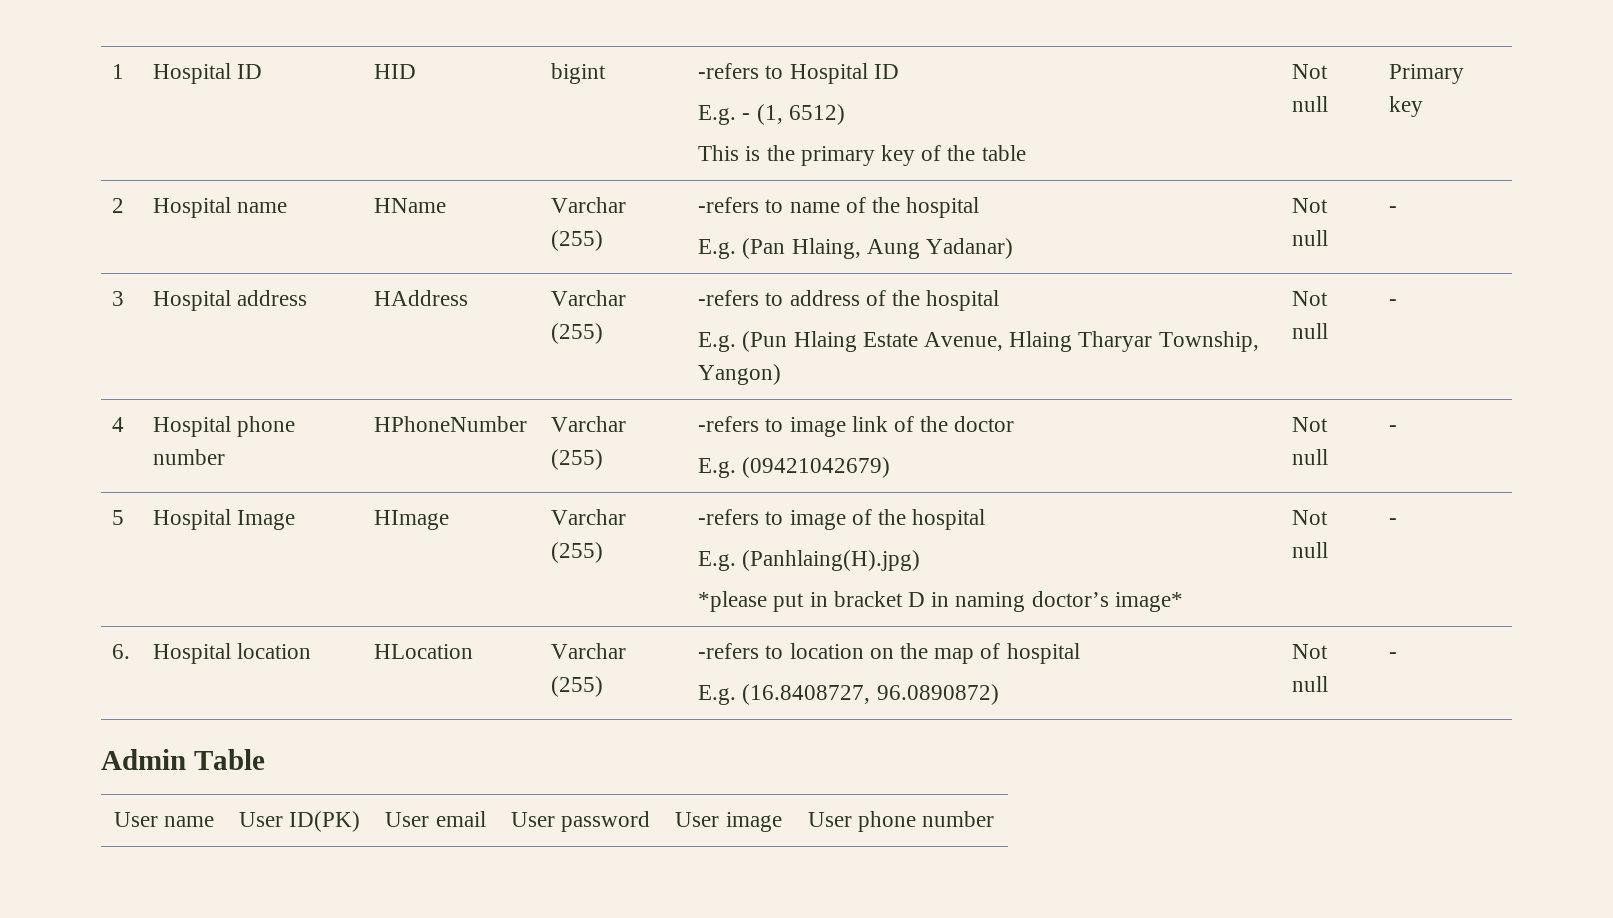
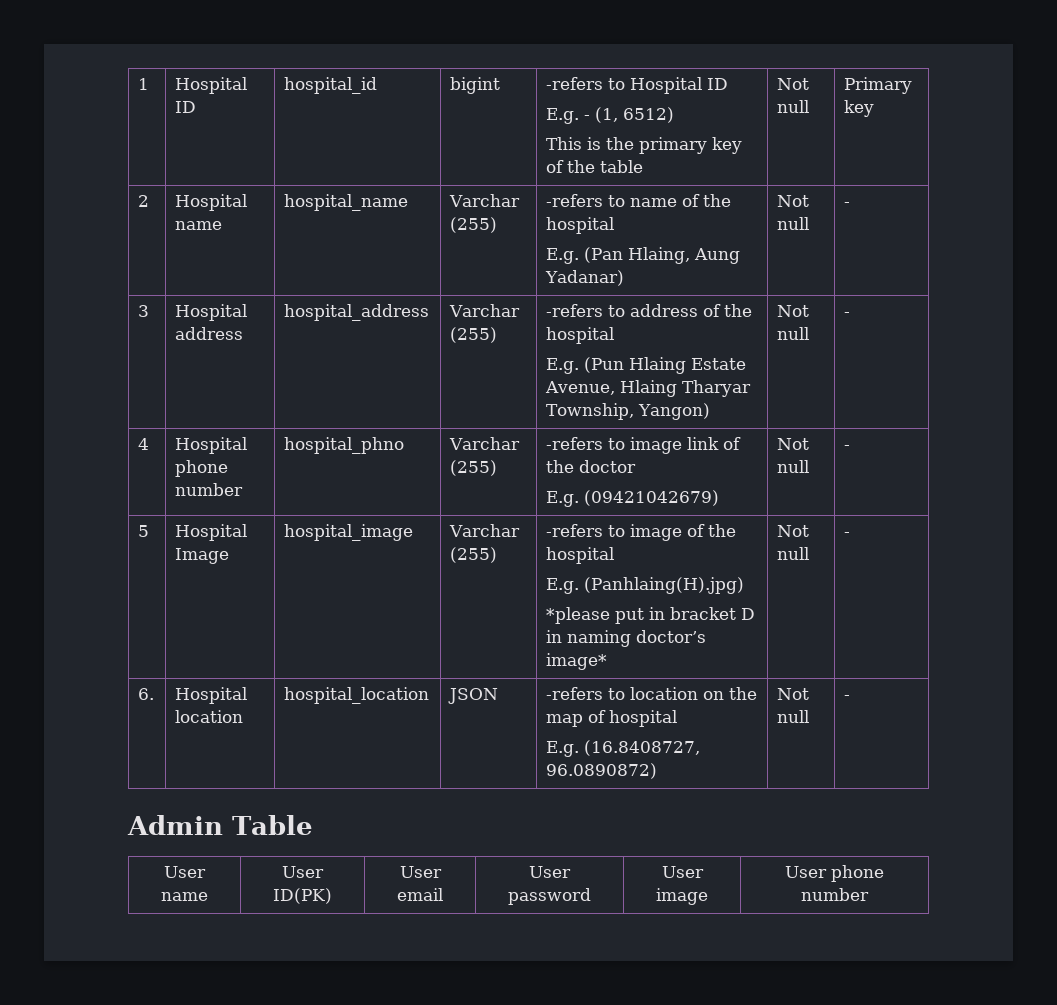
- 1 | Hospital ID | HID | bigint | -refers to Hospital ID
+ 1 | Hospital ID | hospital_id | bigint | -refers to Hospital ID
- 2 | Hospital name | HName | Varchar (255) | -refers to name of the hospital
+ 2 | Hospital name | hospital_name | Varchar (255) | -refers to name of the hospital
- 3 | Hospital address | HAddress | Varchar (255) | -refers to address of the hospital
+ 3 | Hospital address | hospital_address | Varchar (255) | -refers to address of the hospital
- 4 | Hospital phone number | HPhoneNumber | Varchar (255) | -refers to image link of the doctor
+ 4 | Hospital phone number | hospital_phno | Varchar (255) | -refers to image link of the doctor
- 5 | Hospital Image | HImage | Varchar (255) | -refers to image of the hospital
+ 5 | Hospital Image | hospital_image | Varchar (255) | -refers to image of the hospital
- 6. | Hospital location | HLocation | Varchar (255) | -refers to location on the map of hospital
+ 6. | Hospital location | hospital_location | JSON | -refers to location on the map of hospital

